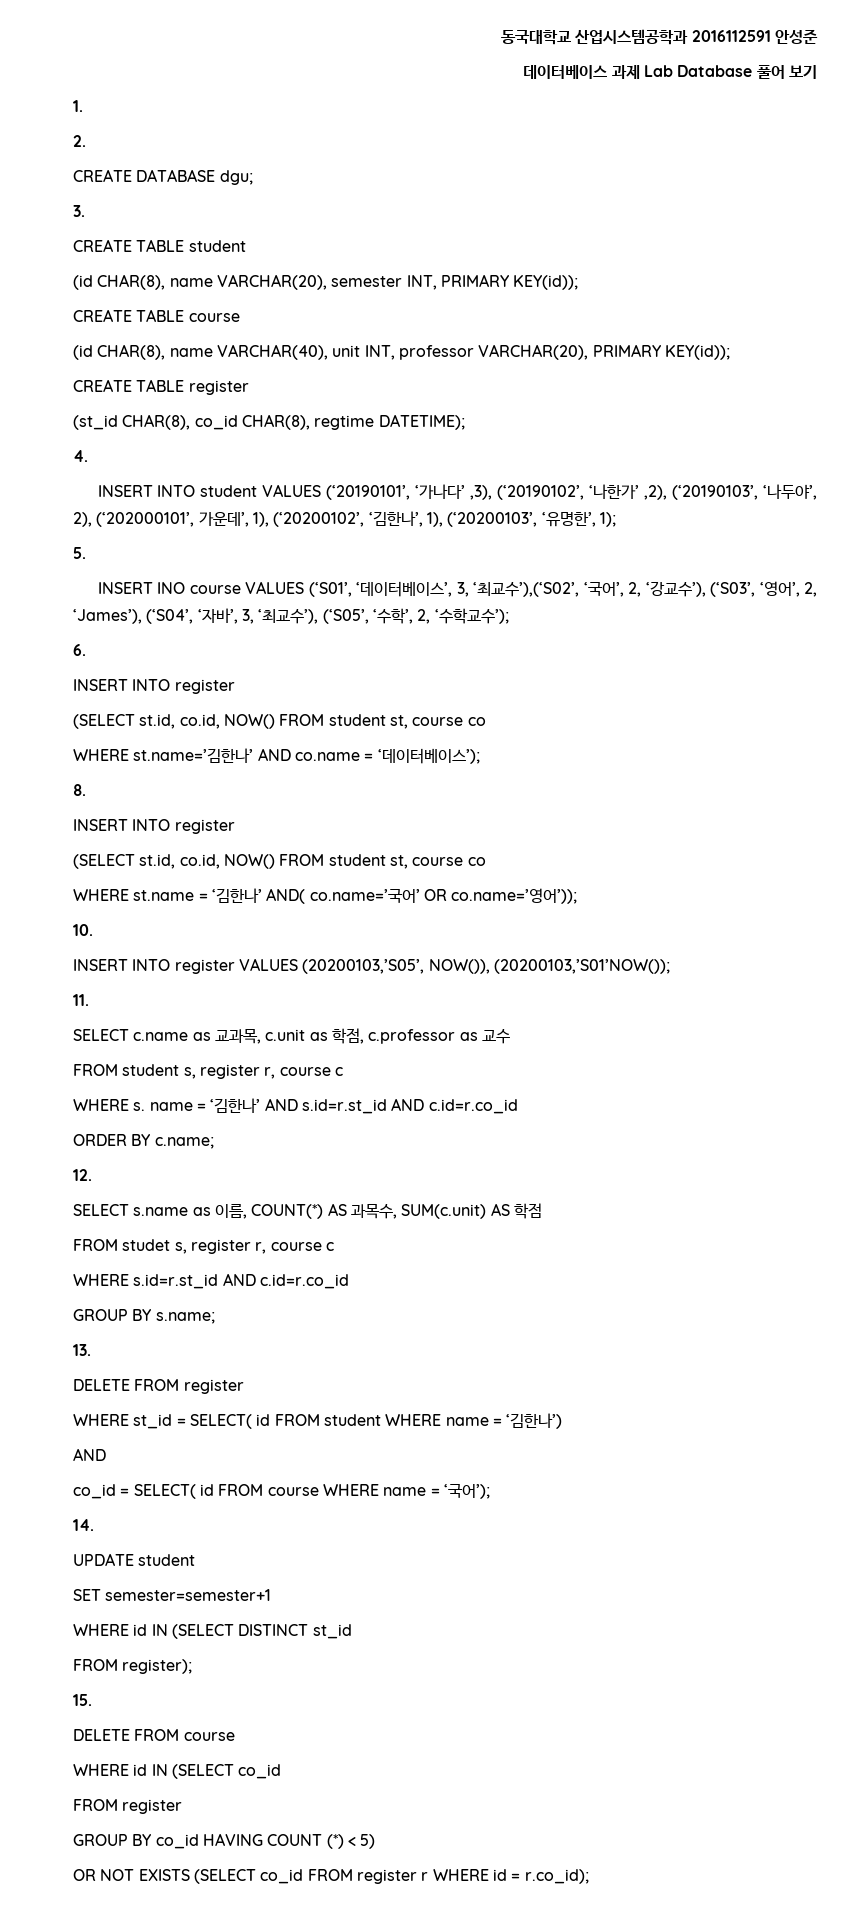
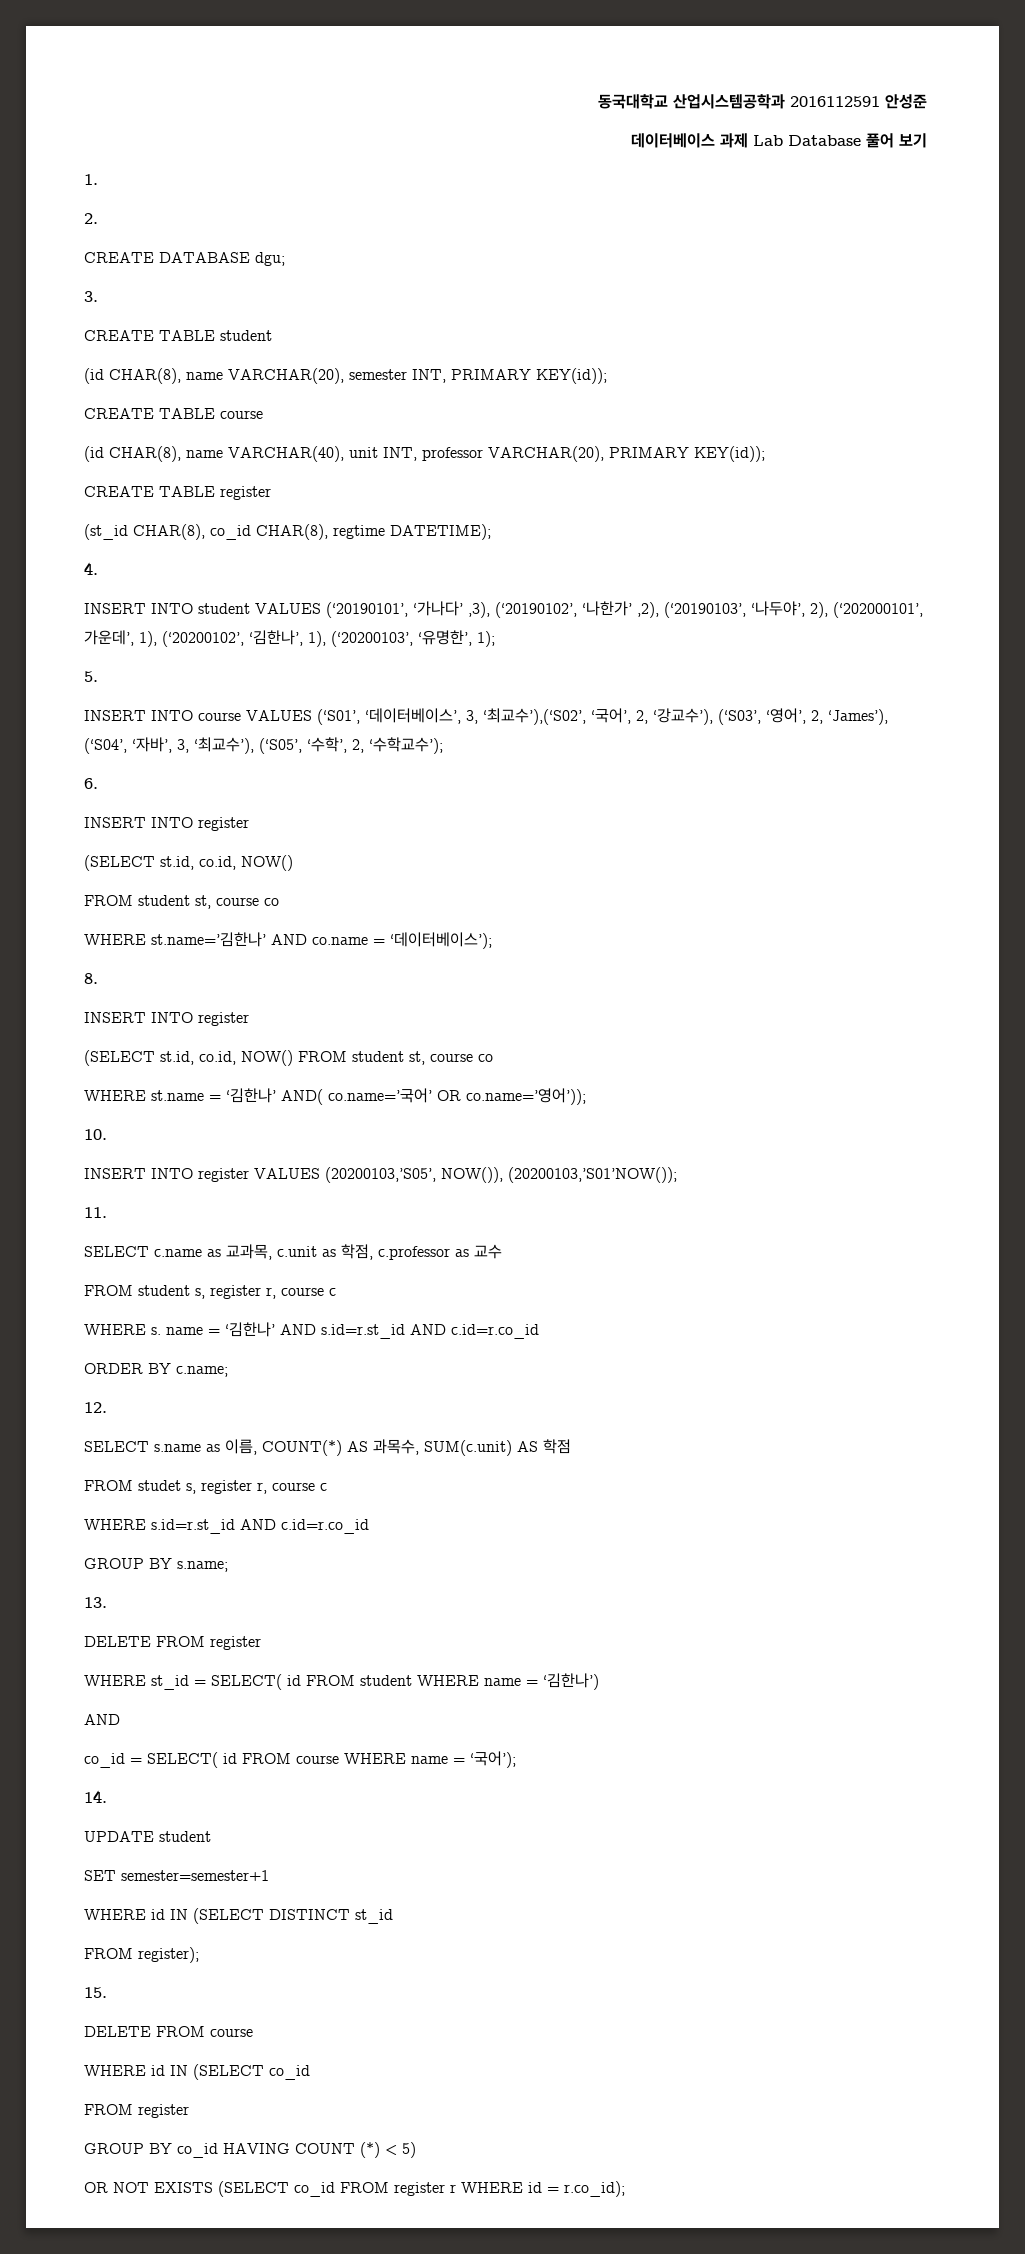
- INSERT INO course VALUES (‘S01’, ‘데이터베이스’, 3, ‘최교수’),(‘S02’, ‘국어’, 2, ‘강교수’), (‘S03’, ‘영어’, 2, ‘James’), (‘S04’, ‘자바’, 3, ‘최교수’), (‘S05’, ‘수학’, 2, ‘수학교수’);
+ INSERT INTO course VALUES (‘S01’, ‘데이터베이스’, 3, ‘최교수’),(‘S02’, ‘국어’, 2, ‘강교수’), (‘S03’, ‘영어’, 2, ‘James’), (‘S04’, ‘자바’, 3, ‘최교수’), (‘S05’, ‘수학’, 2, ‘수학교수’);
  6.
  INSERT INTO register
- (SELECT st.id, co.id, NOW() FROM student st, course co
+ (SELECT st.id, co.id, NOW()
+ FROM student st, course co

